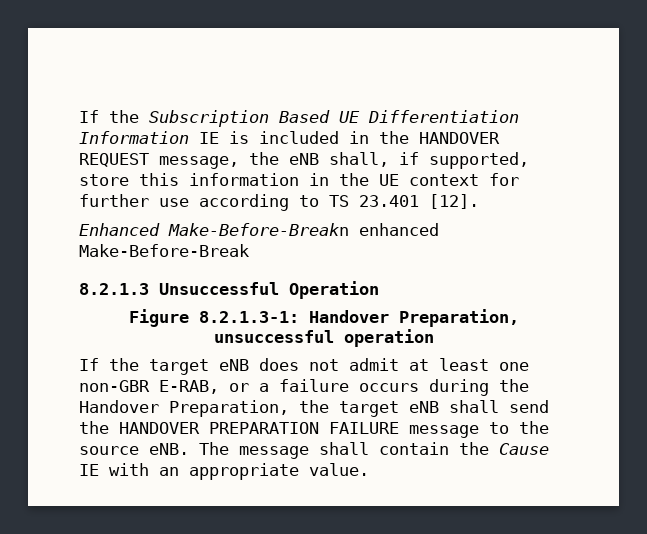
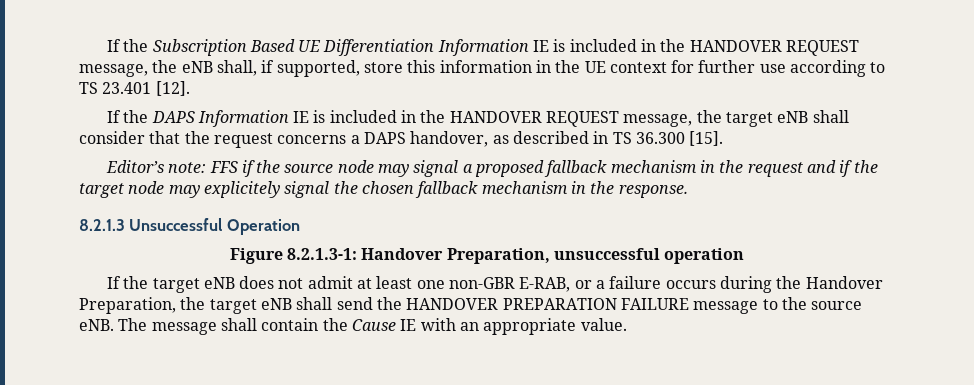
- Enhanced Make-Before-Breakn enhanced Make-Before-Break
+ If the DAPS Information IE is included in the HANDOVER REQUEST message, the target eNB shall consider that the request concerns a DAPS handover, as described in TS 36.300 [15].
+ Editor’s note: FFS if the source node may signal a proposed fallback mechanism in the request and if the target node may explicitely signal the chosen fallback mechanism in the response.

